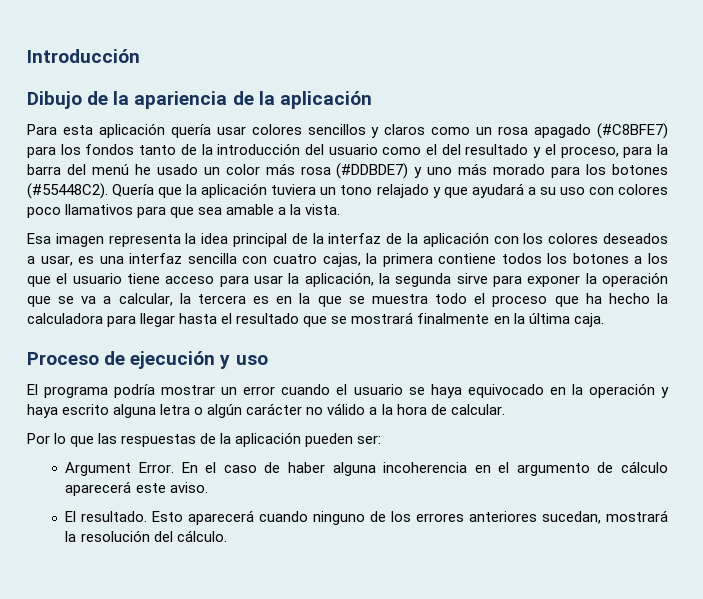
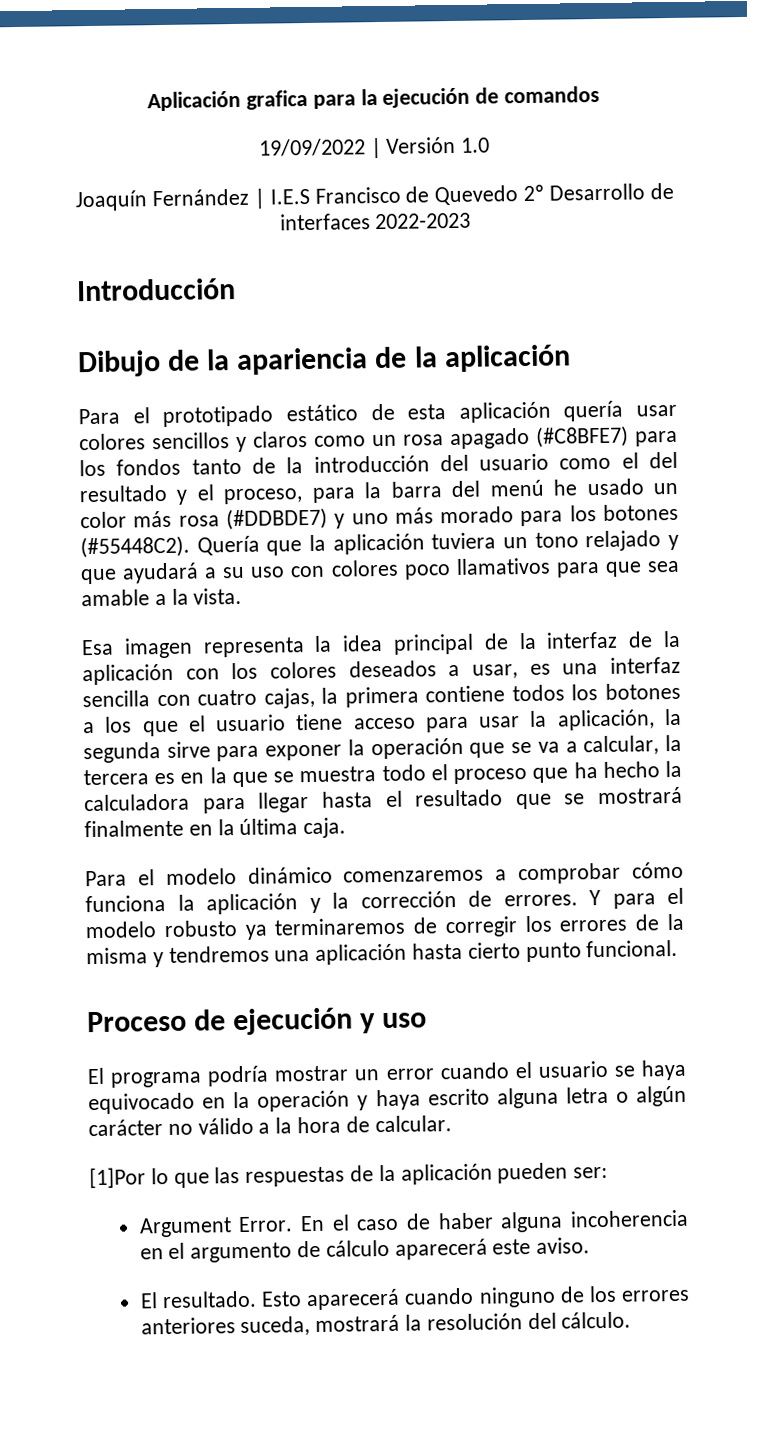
+ Aplicación grafica para la ejecución de comandos
+ 19/09/2022 | Versión 1.0
+ Joaquín Fernández | I.E.S Francisco de Quevedo 2º Desarrollo de interfaces 2022-2023
- Para esta aplicación quería usar colores sencillos y claros como un rosa apagado (#C8BFE7) para los fondos tanto de la introducción del usuario como el del resultado y el proceso, para la barra del menú he usado un color más rosa (#DDBDE7) y uno más morado para los botones (#55448C2).
+ Para el prototipado estático de esta aplicación quería usar colores sencillos y claros como un rosa apagado (#C8BFE7) para los fondos tanto de la introducción del usuario como el del resultado y el proceso, para la barra del menú he usado un color más rosa (#DDBDE7) y uno más morado para los botones (#55448C2).
+ Para el modelo dinámico comenzaremos a comprobar cómo funciona la aplicación y la corrección de errores. Y para el modelo robusto ya terminaremos de corregir los errores de la misma y tendremos una aplicación hasta cierto punto funcional.
- Por lo que las respuestas de la aplicación pueden ser:
+ [1]Por lo que las respuestas de la aplicación pueden ser:
- Esto aparecerá cuando ninguno de los errores anteriores sucedan, mostrará la resolución del cálculo.
+ Esto aparecerá cuando ninguno de los errores anteriores suceda, mostrará la resolución del cálculo.

